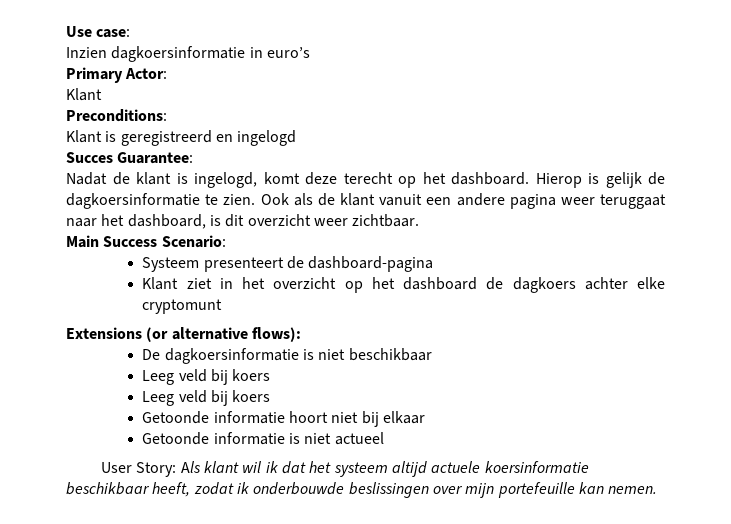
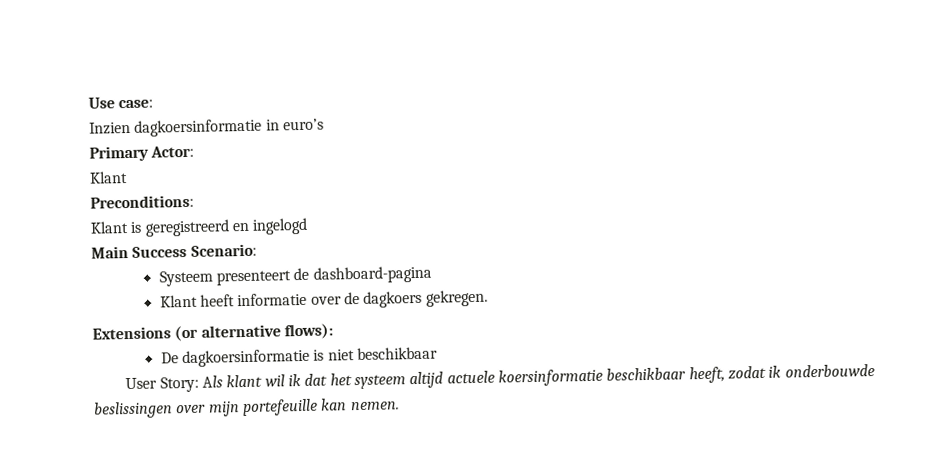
- Succes Guarantee:
- Nadat de klant is ingelogd, komt deze terecht op het dashboard. Hierop is gelijk de dagkoersinformatie te zien. Ook als de klant vanuit een andere pagina weer teruggaat naar het dashboard, is dit overzicht weer zichtbaar.
- Klant ziet in het overzicht op het dashboard de dagkoers achter elke cryptomunt
+ Klant heeft informatie over de dagkoers gekregen.
  De dagkoersinformatie is niet beschikbaar
- Leeg veld bij koers
- Leeg veld bij koers
- Getoonde informatie hoort niet bij elkaar
- Getoonde informatie is niet actueel

